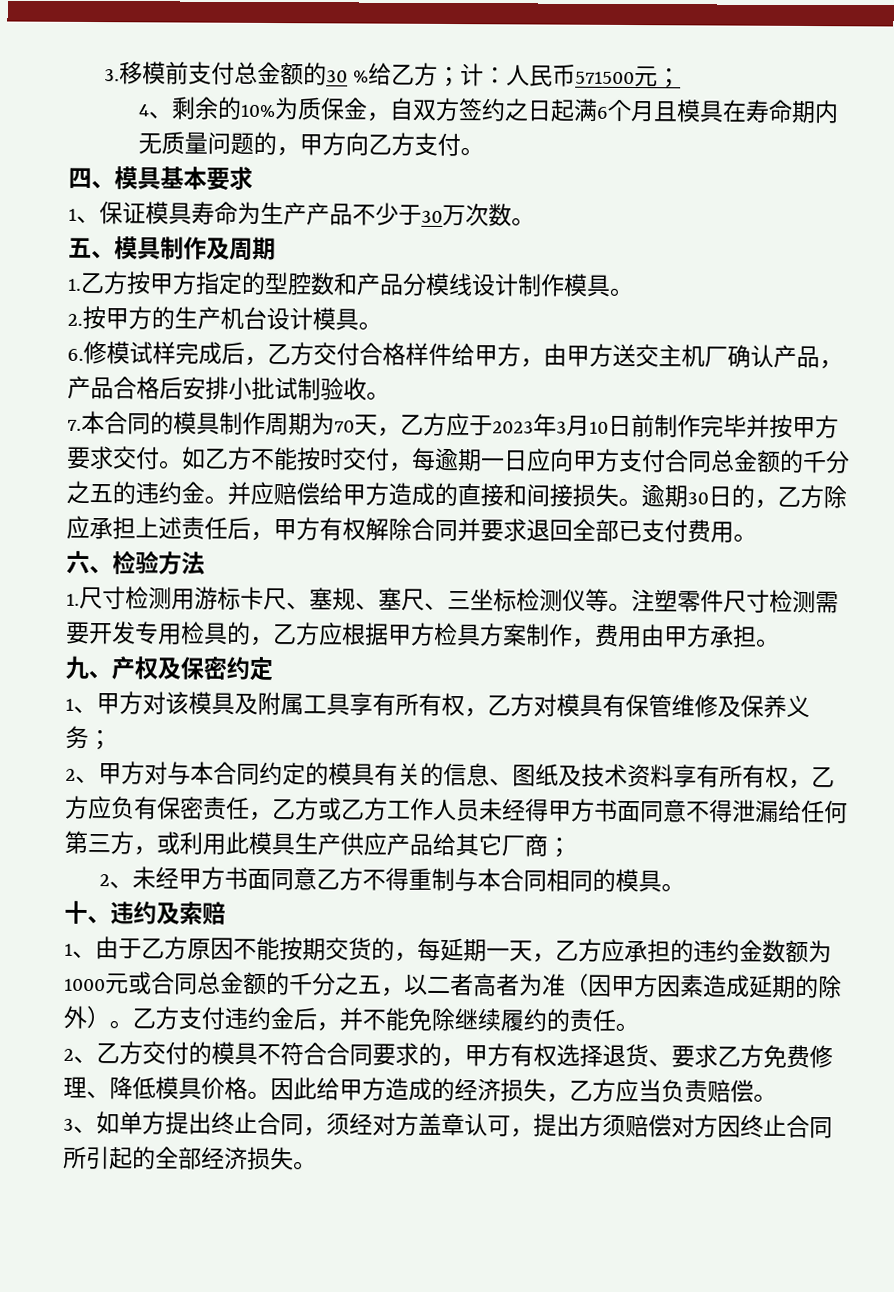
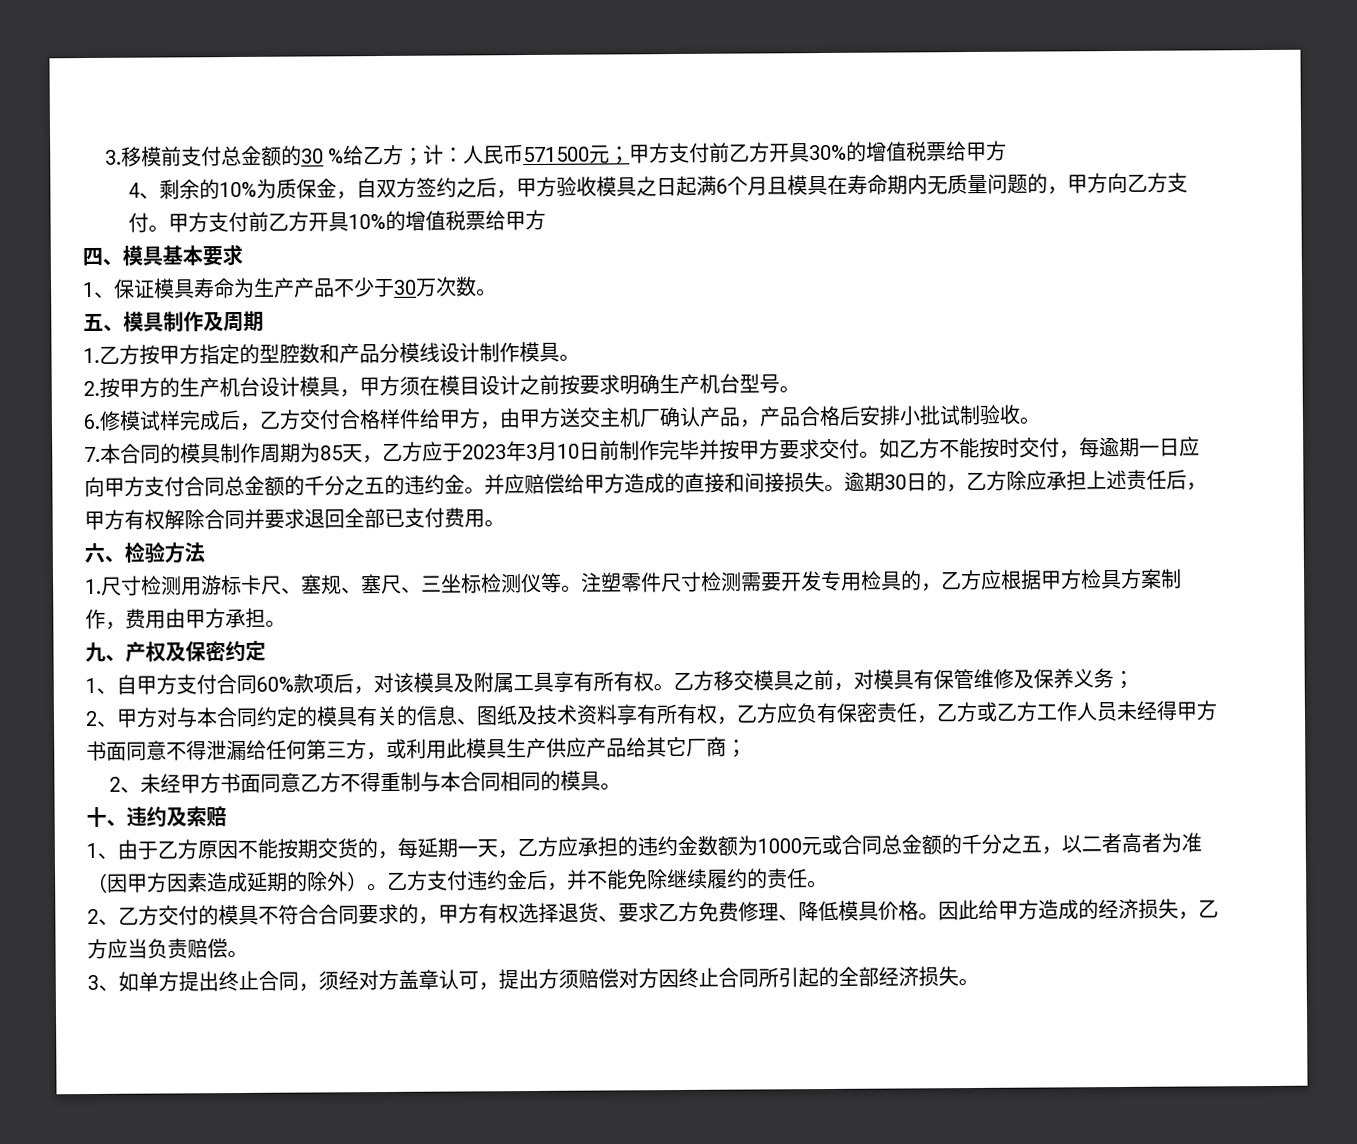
- 3.移模前支付总金额的30 %给乙方；计：人民币571500元；
+ 3.移模前支付总金额的30 %给乙方；计：人民币571500元；甲方支付前乙方开具30%的增值税票给甲方
- 4、剩余的10%为质保金，自双方签约之日起满6个月且模具在寿命期内无质量问题的，甲方向乙方支付。
+ 4、剩余的10%为质保金，自双方签约之后，甲方验收模具之日起满6个月且模具在寿命期内无质量问题的，甲方向乙方支付。甲方支付前乙方开具10%的增值税票给甲方
- 2.按甲方的生产机台设计模具。
+ 2.按甲方的生产机台设计模具，甲方须在模目设计之前按要求明确生产机台型号。
- 7.本合同的模具制作周期为70天，乙方应于2023年3月10日前制作完毕并按甲方要求交付。
+ 7.本合同的模具制作周期为85天，乙方应于2023年3月10日前制作完毕并按甲方要求交付。
- 1、甲方对该模具及附属工具享有所有权，乙方对模具有保管维修及保养义务；
+ 1、自甲方支付合同60%款项后，对该模具及附属工具享有所有权。乙方移交模具之前，对模具有保管维修及保养义务；

